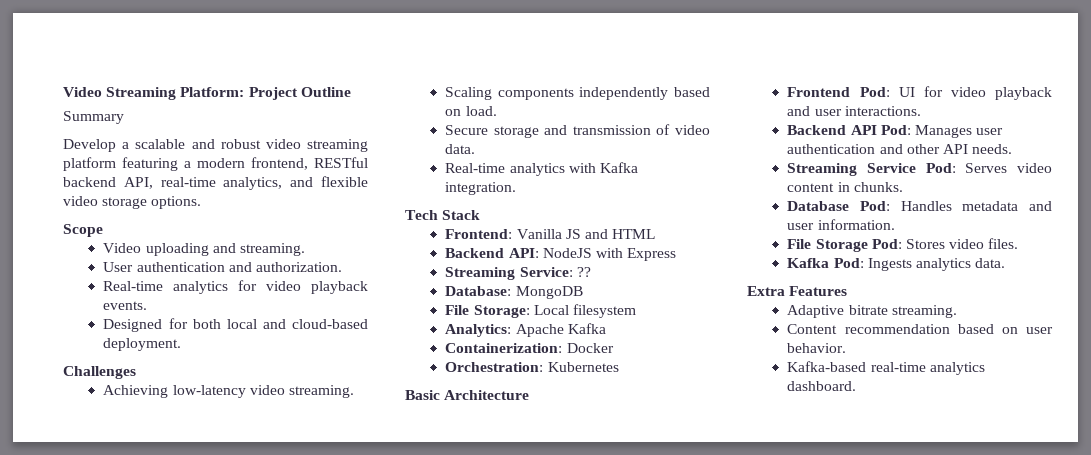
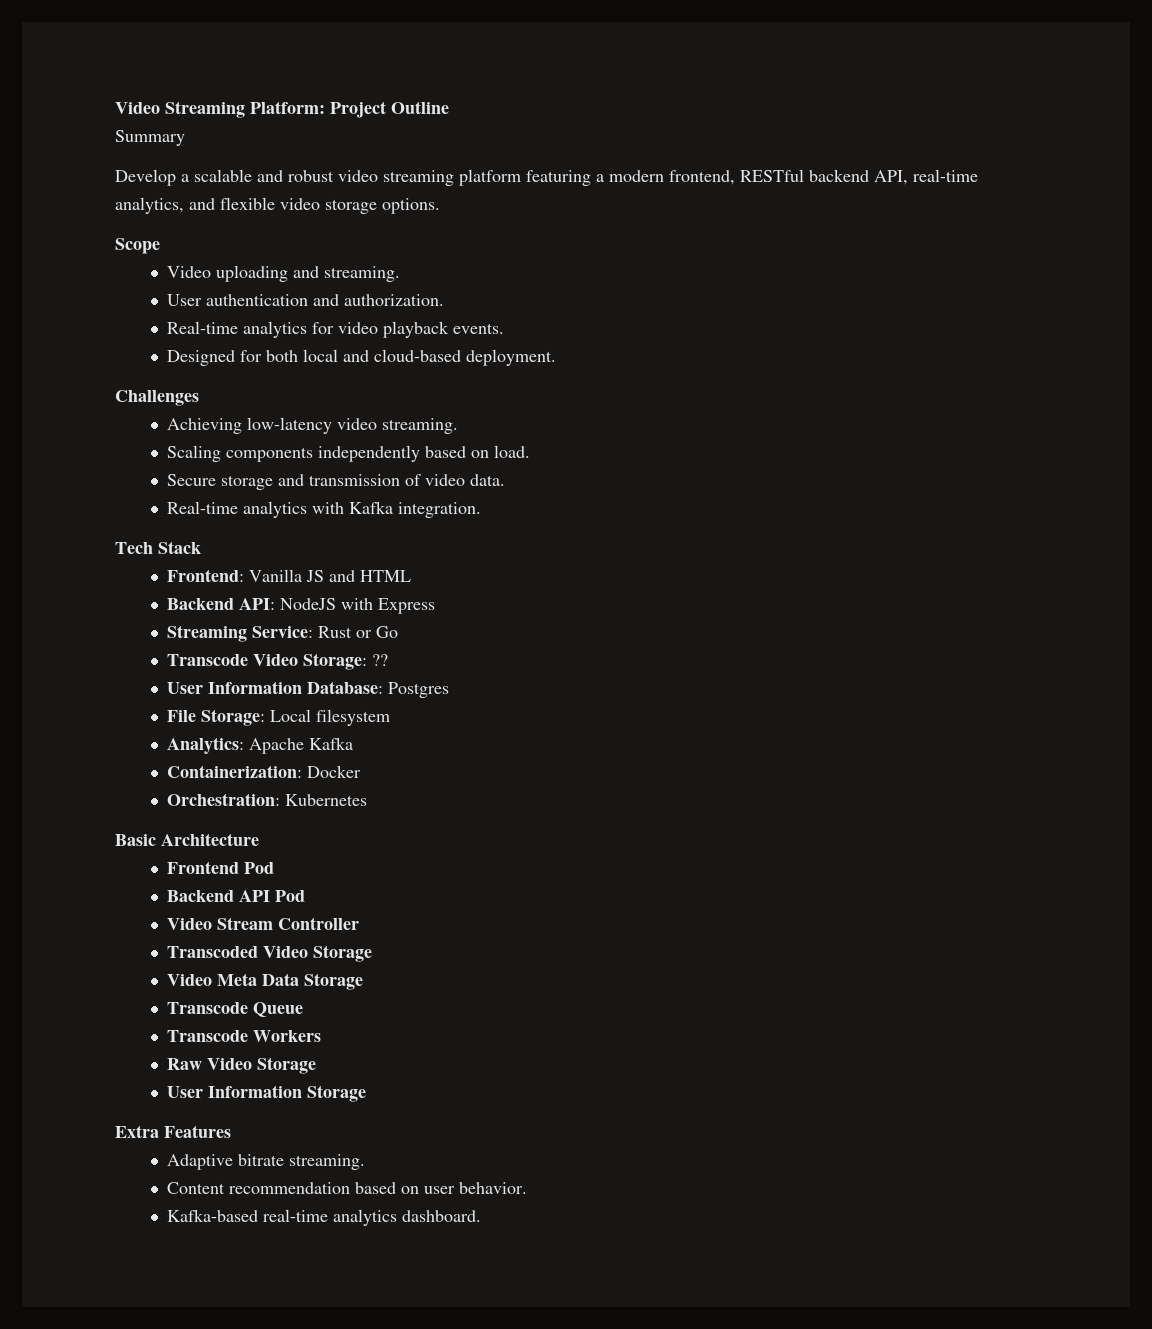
- Streaming Service: ??
- Database: MongoDB
+ Streaming Service: Rust or Go
+ Transcode Video Storage: ??
+ User Information Database: Postgres
- Frontend Pod: UI for video playback and user interactions.
- Backend API Pod: Manages user authentication and other API needs.
- Streaming Service Pod: Serves video content in chunks.
- Database Pod: Handles metadata and user information.
- File Storage Pod: Stores video files.
- Kafka Pod: Ingests analytics data.
+ Frontend Pod
+ Backend API Pod
+ Video Stream Controller
+ Transcoded Video Storage
+ Video Meta Data Storage
+ Transcode Queue
+ Transcode Workers
+ Raw Video Storage
+ User Information Storage

